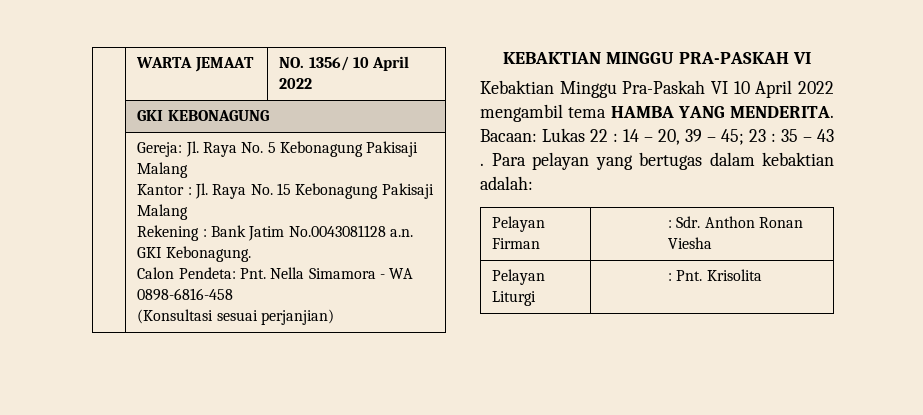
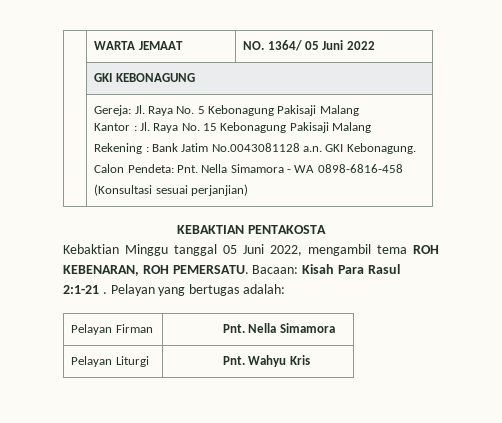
- | WARTA JEMAAT | NO. 1356/ 10 April 2022
+ | WARTA JEMAAT | NO. 1364/ 05 Juni 2022
- KEBAKTIAN MINGGU PRA-PASKAH VI
+ KEBAKTIAN PENTAKOSTA
- Kebaktian Minggu Pra-Paskah VI 10 April 2022 mengambil tema HAMBA YANG MENDERITA. Bacaan: Lukas 22 : 14 – 20, 39 – 45; 23 : 35 – 43 . Para pelayan yang bertugas dalam kebaktian adalah:
- Pelayan Firman | : Sdr. Anthon Ronan Viesha
+ Kebaktian Minggu tanggal 05 Juni 2022, mengambil tema ROH KEBENARAN, ROH PEMERSATU. Bacaan: Kisah Para Rasul 2:1-21 . Pelayan yang bertugas adalah:
+ Pelayan Firman | Pnt. Nella Simamora
- Pelayan Liturgi | : Pnt. Krisolita
+ Pelayan Liturgi | Pnt. Wahyu Kris

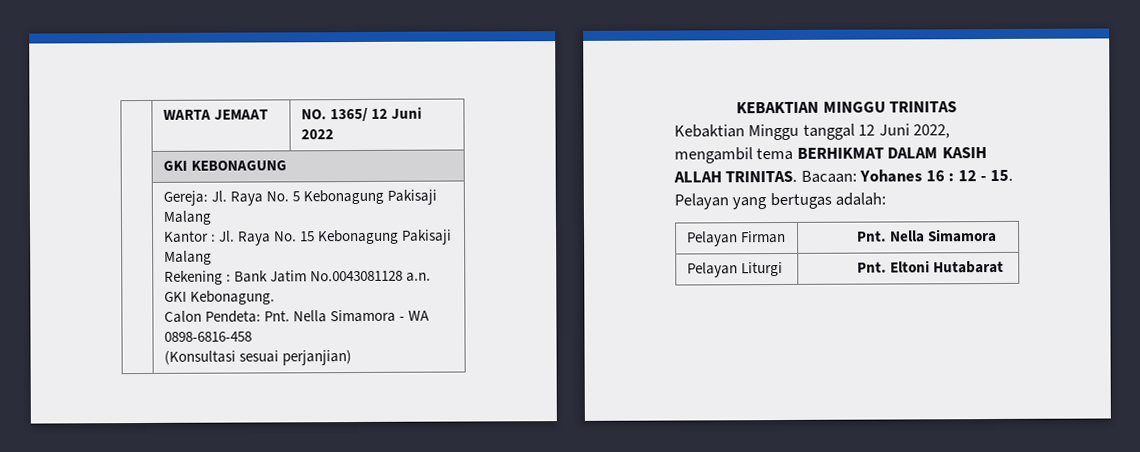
- | WARTA JEMAAT | NO. 1364/ 05 Juni 2022
+ | WARTA JEMAAT | NO. 1365/ 12 Juni 2022
- KEBAKTIAN PENTAKOSTA
+ KEBAKTIAN MINGGU TRINITAS
- Kebaktian Minggu tanggal 05 Juni 2022, mengambil tema ROH KEBENARAN, ROH PEMERSATU. Bacaan: Kisah Para Rasul 2:1-21 . Pelayan yang bertugas adalah:
+ Kebaktian Minggu tanggal 12 Juni 2022, mengambil tema BERHIKMAT DALAM KASIH ALLAH TRINITAS. Bacaan: Yohanes 16 : 12 - 15. Pelayan yang bertugas adalah:
- Pelayan Liturgi | Pnt. Wahyu Kris
+ Pelayan Liturgi | Pnt. Eltoni Hutabarat

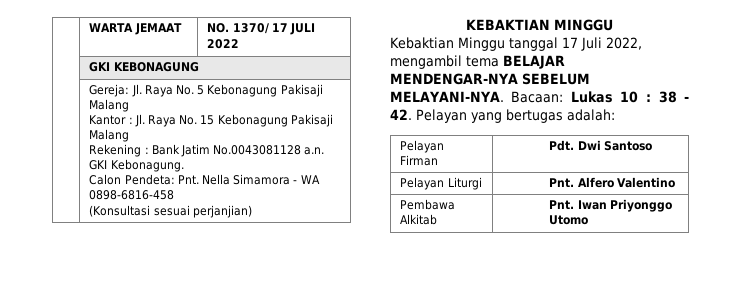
- | WARTA JEMAAT | NO. 1365/ 12 Juni 2022
+ | WARTA JEMAAT | NO. 1370/ 17 JULI 2022
- KEBAKTIAN MINGGU TRINITAS
+ KEBAKTIAN MINGGU
- Kebaktian Minggu tanggal 12 Juni 2022, mengambil tema BERHIKMAT DALAM KASIH ALLAH TRINITAS. Bacaan: Yohanes 16 : 12 - 15. Pelayan yang bertugas adalah:
+ Kebaktian Minggu tanggal 17 Juli 2022, mengambil tema BELAJAR MENDENGAR-NYA SEBELUM MELAYANI-NYA. Bacaan: Lukas 10 : 38 - 42. Pelayan yang bertugas adalah:
- Pelayan Firman | Pnt. Nella Simamora
+ Pelayan Firman | Pdt. Dwi Santoso
- Pelayan Liturgi | Pnt. Eltoni Hutabarat
+ Pelayan Liturgi | Pnt. Alfero Valentino
+ Pembawa Alkitab | Pnt. Iwan Priyonggo Utomo

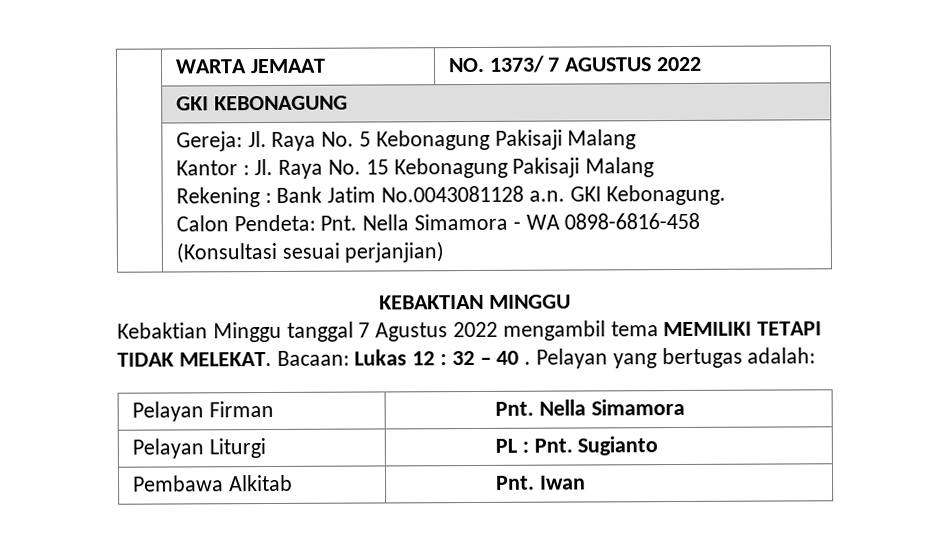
- | WARTA JEMAAT | NO. 1370/ 17 JULI 2022
+ | WARTA JEMAAT | NO. 1373/ 7 AGUSTUS 2022
- Kebaktian Minggu tanggal 17 Juli 2022, mengambil tema BELAJAR MENDENGAR-NYA SEBELUM MELAYANI-NYA. Bacaan: Lukas 10 : 38 - 42. Pelayan yang bertugas adalah:
+ Kebaktian Minggu tanggal 7 Agustus 2022 mengambil tema MEMILIKI TETAPI TIDAK MELEKAT. Bacaan: Lukas 12 : 32 – 40 . Pelayan yang bertugas adalah:
- Pelayan Firman | Pdt. Dwi Santoso
+ Pelayan Firman | Pnt. Nella Simamora
- Pelayan Liturgi | Pnt. Alfero Valentino
+ Pelayan Liturgi | PL : Pnt. Sugianto
- Pembawa Alkitab | Pnt. Iwan Priyonggo Utomo
+ Pembawa Alkitab | Pnt. Iwan

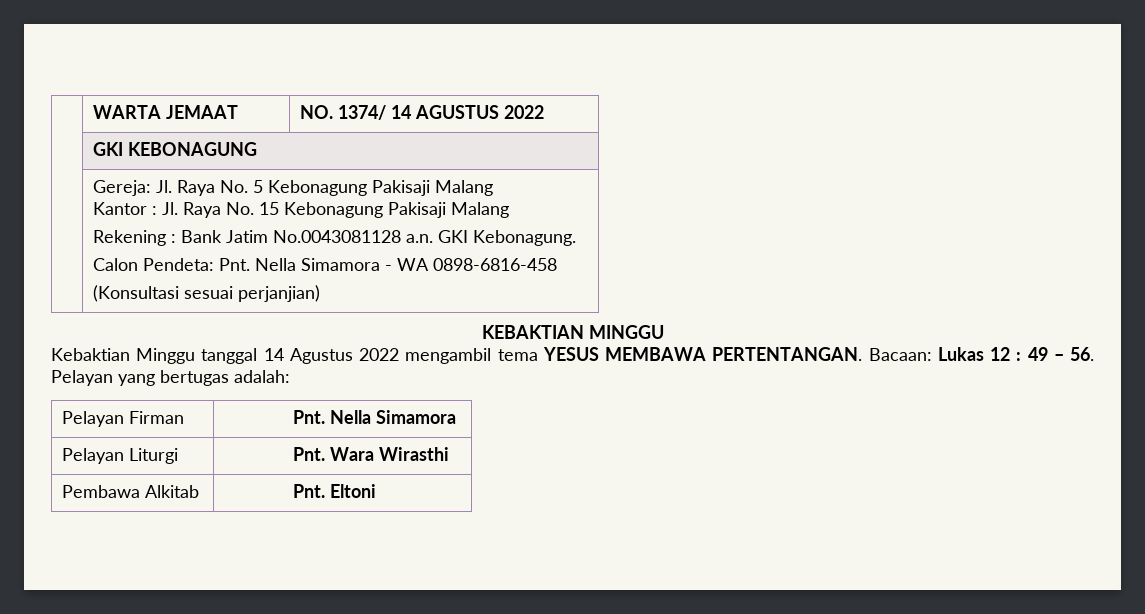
- | WARTA JEMAAT | NO. 1373/ 7 AGUSTUS 2022
+ | WARTA JEMAAT | NO. 1374/ 14 AGUSTUS 2022
- Kebaktian Minggu tanggal 7 Agustus 2022 mengambil tema MEMILIKI TETAPI TIDAK MELEKAT. Bacaan: Lukas 12 : 32 – 40 . Pelayan yang bertugas adalah:
+ Kebaktian Minggu tanggal 14 Agustus 2022 mengambil tema YESUS MEMBAWA PERTENTANGAN. Bacaan: Lukas 12 : 49 – 56. Pelayan yang bertugas adalah:
- Pelayan Liturgi | PL : Pnt. Sugianto
+ Pelayan Liturgi | Pnt. Wara Wirasthi
- Pembawa Alkitab | Pnt. Iwan
+ Pembawa Alkitab | Pnt. Eltoni

